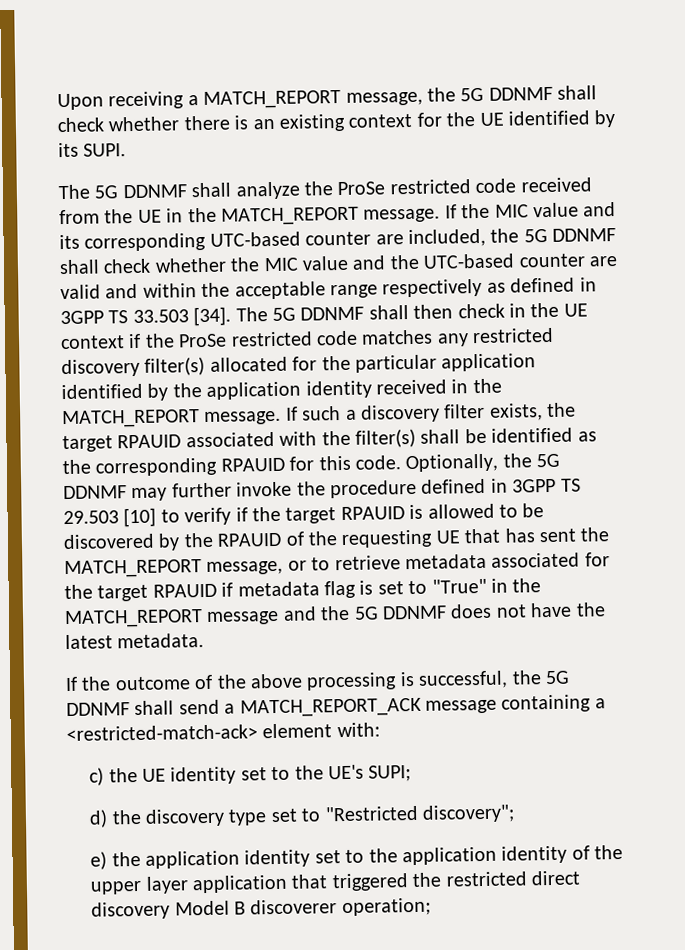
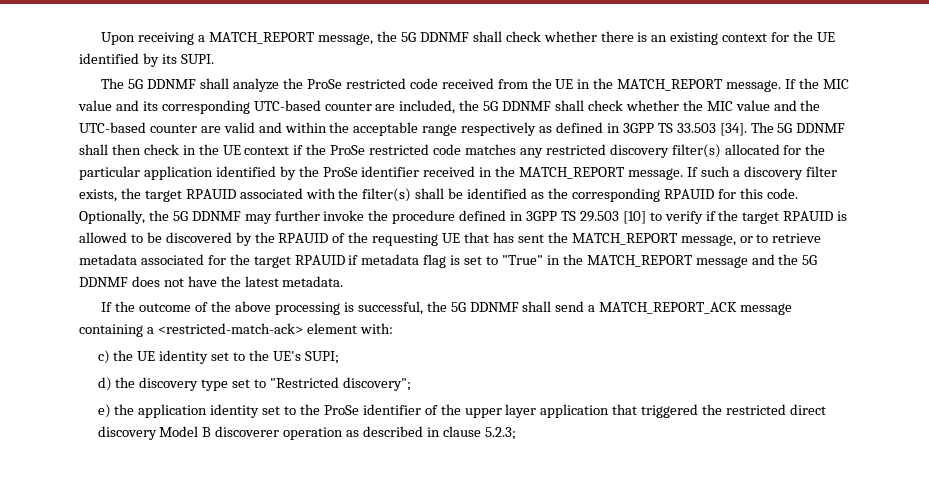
- The 5G DDNMF shall then check in the UE context if the ProSe restricted code matches any restricted discovery filter(s) allocated for the particular application identified by the application identity received in the MATCH_REPORT message.
+ The 5G DDNMF shall then check in the UE context if the ProSe restricted code matches any restricted discovery filter(s) allocated for the particular application identified by the ProSe identifier received in the MATCH_REPORT message.
- e) the application identity set to the application identity of the upper layer application that triggered the restricted direct discovery Model B discoverer operation;
+ e) the application identity set to the ProSe identifier of the upper layer application that triggered the restricted direct discovery Model B discoverer operation as described in clause 5.2.3;

